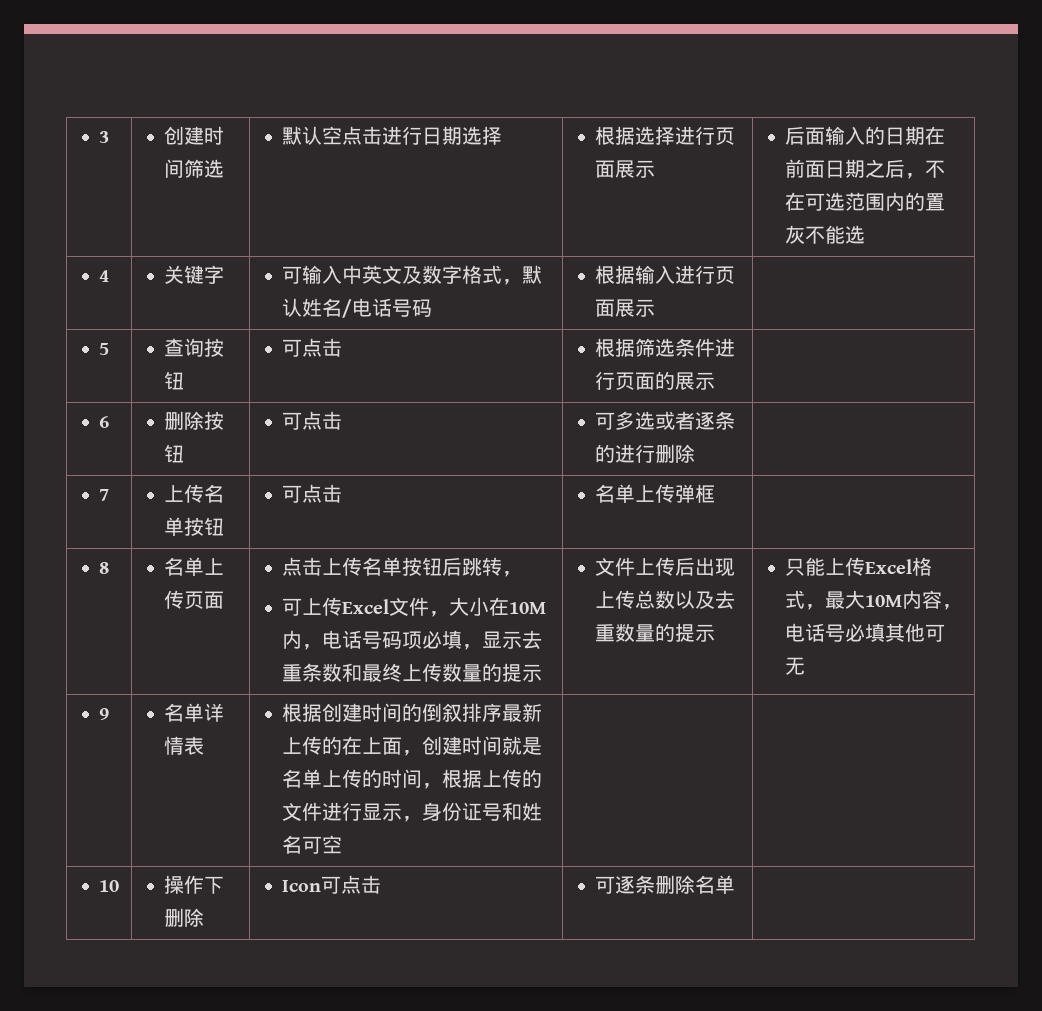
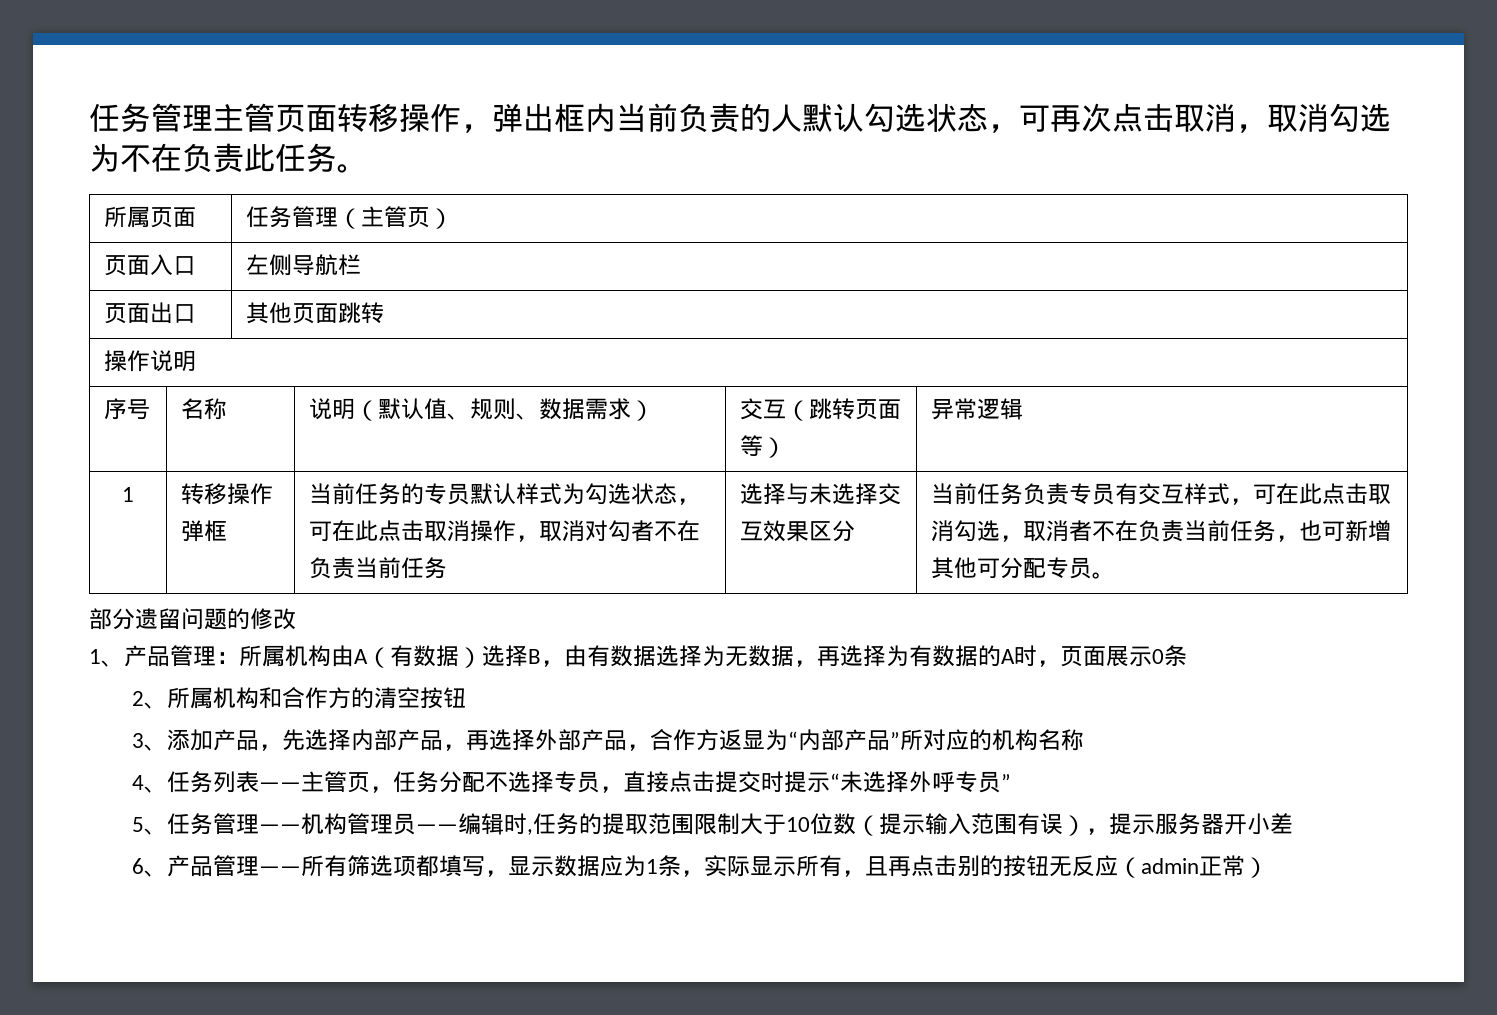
- 3 | 创建时间筛选 | 默认空点击进行日期选择 | 根据选择进行页面展示 | 后面输入的日期在前面日期之后，不在可选范围内的置灰不能选
- 4 | 关键字 | 可输入中英文及数字格式，默认姓名/电话号码 | 根据输入进行页面展示 |
- 5 | 查询按钮 | 可点击 | 根据筛选条件进行页面的展示 |
- 6 | 删除按钮 | 可点击 | 可多选或者逐条的进行删除 |
- 7 | 上传名单按钮 | 可点击 | 名单上传弹框 |
- 8 | 名单上传页面 | 点击上传名单按钮后跳转，
- 可上传Excel文件，大小在10M内，电话号码项必填，显示去重条数和最终上传数量的提示 | 文件上传后出现上传总数以及去重数量的提示 | 只能上传Excel格式，最大10M内容，电话号必填其他可无
- 9 | 名单详情表 | 根据创建时间的倒叙排序最新上传的在上面，创建时间就是名单上传的时间，根据上传的文件进行显示，身份证号和姓名可空 | |
- 10 | 操作下删除 | Icon可点击 | 可逐条删除名单 |
+ 任务管理主管页面转移操作，弹出框内当前负责的人默认勾选状态，可再次点击取消，取消勾选为不在负责此任务。
+ 所属页面 | 任务管理（主管页）
+ 页面入口 | 左侧导航栏
+ 页面出口 | 其他页面跳转
+ 操作说明
+ 序号 | 名称 | 说明（默认值、规则、数据需求） | 交互（跳转页面等） | 异常逻辑
+ 1 | 转移操作弹框 | 当前任务的专员默认样式为勾选状态，可在此点击取消操作，取消对勾者不在负责当前任务 | 选择与未选择交互效果区分 | 当前任务负责专员有交互样式，可在此点击取消勾选，取消者不在负责当前任务，也可新增其他可分配专员。
+ 部分遗留问题的修改
+ 1、产品管理：所属机构由A（有数据）选择B，由有数据选择为无数据，再选择为有数据的A时，页面展示0条
+ 2、所属机构和合作方的清空按钮
+ 3、添加产品，先选择内部产品，再选择外部产品，合作方返显为“内部产品”所对应的机构名称
+ 4、任务列表——主管页，任务分配不选择专员，直接点击提交时提示“未选择外呼专员”
+ 5、任务管理——机构管理员——编辑时,任务的提取范围限制大于10位数（提示输入范围有误），提示服务器开小差
+ 6、产品管理——所有筛选项都填写，显示数据应为1条，实际显示所有，且再点击别的按钮无反应（admin正常）

